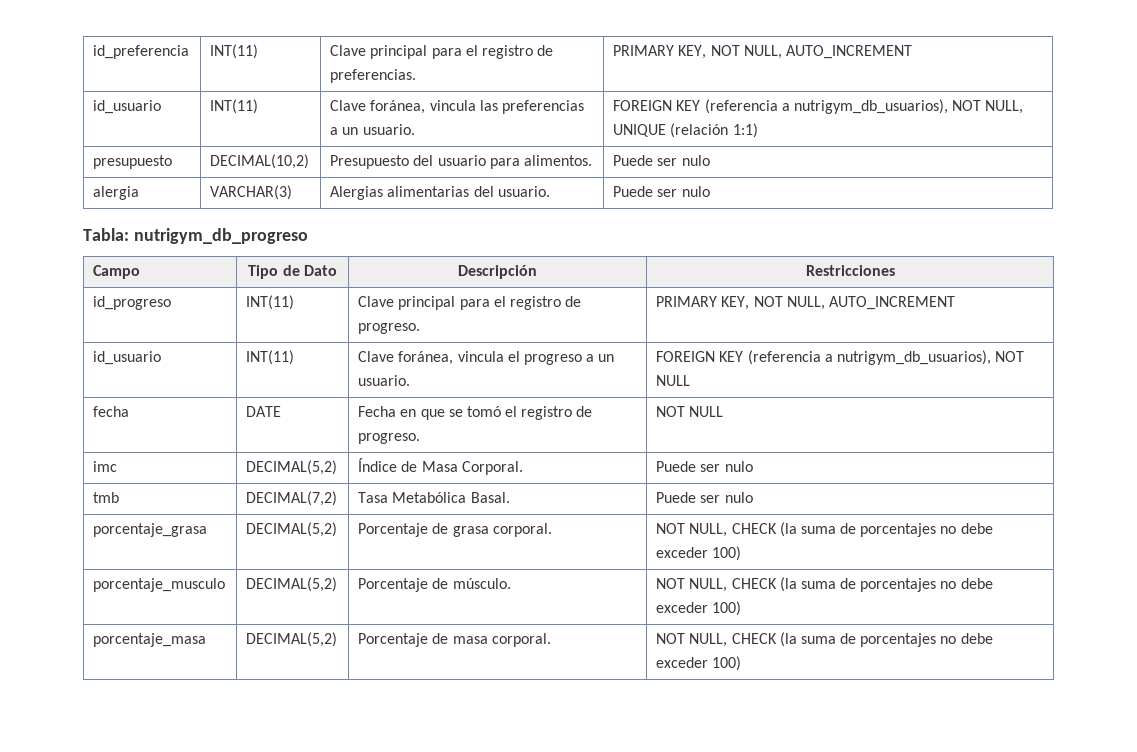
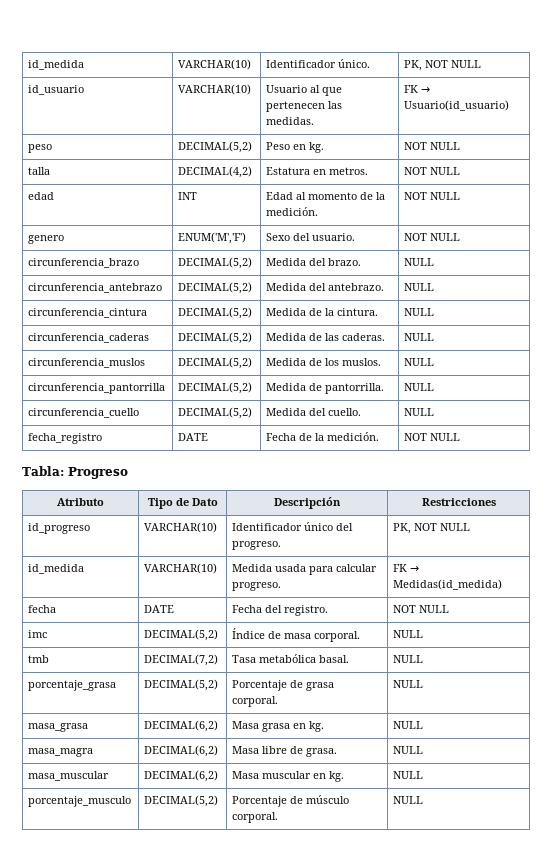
- id_preferencia | INT(11) | Clave principal para el registro de preferencias. | PRIMARY KEY, NOT NULL, AUTO_INCREMENT
- id_usuario | INT(11) | Clave foránea, vincula las preferencias a un usuario. | FOREIGN KEY (referencia a nutrigym_db_usuarios), NOT NULL, UNIQUE (relación 1:1)
- presupuesto | DECIMAL(10,2) | Presupuesto del usuario para alimentos. | Puede ser nulo
- alergia | VARCHAR(3) | Alergias alimentarias del usuario. | Puede ser nulo
+ id_medida | VARCHAR(10) | Identificador único. | PK, NOT NULL
+ id_usuario | VARCHAR(10) | Usuario al que pertenecen las medidas. | FK → Usuario(id_usuario)
+ peso | DECIMAL(5,2) | Peso en kg. | NOT NULL
+ talla | DECIMAL(4,2) | Estatura en metros. | NOT NULL
+ edad | INT | Edad al momento de la medición. | NOT NULL
+ genero | ENUM('M','F') | Sexo del usuario. | NOT NULL
+ circunferencia_brazo | DECIMAL(5,2) | Medida del brazo. | NULL
+ circunferencia_antebrazo | DECIMAL(5,2) | Medida del antebrazo. | NULL
+ circunferencia_cintura | DECIMAL(5,2) | Medida de la cintura. | NULL
+ circunferencia_caderas | DECIMAL(5,2) | Medida de las caderas. | NULL
+ circunferencia_muslos | DECIMAL(5,2) | Medida de los muslos. | NULL
+ circunferencia_pantorrilla | DECIMAL(5,2) | Medida de pantorrilla. | NULL
+ circunferencia_cuello | DECIMAL(5,2) | Medida del cuello. | NULL
+ fecha_registro | DATE | Fecha de la medición. | NOT NULL
- Tabla: nutrigym_db_progreso
- Campo | Tipo de Dato | Descripción | Restricciones
+ Tabla: Progreso
+ Atributo | Tipo de Dato | Descripción | Restricciones
- id_progreso | INT(11) | Clave principal para el registro de progreso. | PRIMARY KEY, NOT NULL, AUTO_INCREMENT
- id_usuario | INT(11) | Clave foránea, vincula el progreso a un usuario. | FOREIGN KEY (referencia a nutrigym_db_usuarios), NOT NULL
- fecha | DATE | Fecha en que se tomó el registro de progreso. | NOT NULL
+ id_progreso | VARCHAR(10) | Identificador único del progreso. | PK, NOT NULL
+ id_medida | VARCHAR(10) | Medida usada para calcular progreso. | FK → Medidas(id_medida)
+ fecha | DATE | Fecha del registro. | NOT NULL
- imc | DECIMAL(5,2) | Índice de Masa Corporal. | Puede ser nulo
- tmb | DECIMAL(7,2) | Tasa Metabólica Basal. | Puede ser nulo
+ imc | DECIMAL(5,2) | Índice de masa corporal. | NULL
+ tmb | DECIMAL(7,2) | Tasa metabólica basal. | NULL
- porcentaje_grasa | DECIMAL(5,2) | Porcentaje de grasa corporal. | NOT NULL, CHECK (la suma de porcentajes no debe exceder 100)
- porcentaje_musculo | DECIMAL(5,2) | Porcentaje de músculo. | NOT NULL, CHECK (la suma de porcentajes no debe exceder 100)
- porcentaje_masa | DECIMAL(5,2) | Porcentaje de masa corporal. | NOT NULL, CHECK (la suma de porcentajes no debe exceder 100)
+ porcentaje_grasa | DECIMAL(5,2) | Porcentaje de grasa corporal. | NULL
+ masa_grasa | DECIMAL(6,2) | Masa grasa en kg. | NULL
+ masa_magra | DECIMAL(6,2) | Masa libre de grasa. | NULL
+ masa_muscular | DECIMAL(6,2) | Masa muscular en kg. | NULL
+ porcentaje_musculo | DECIMAL(5,2) | Porcentaje de músculo corporal. | NULL

